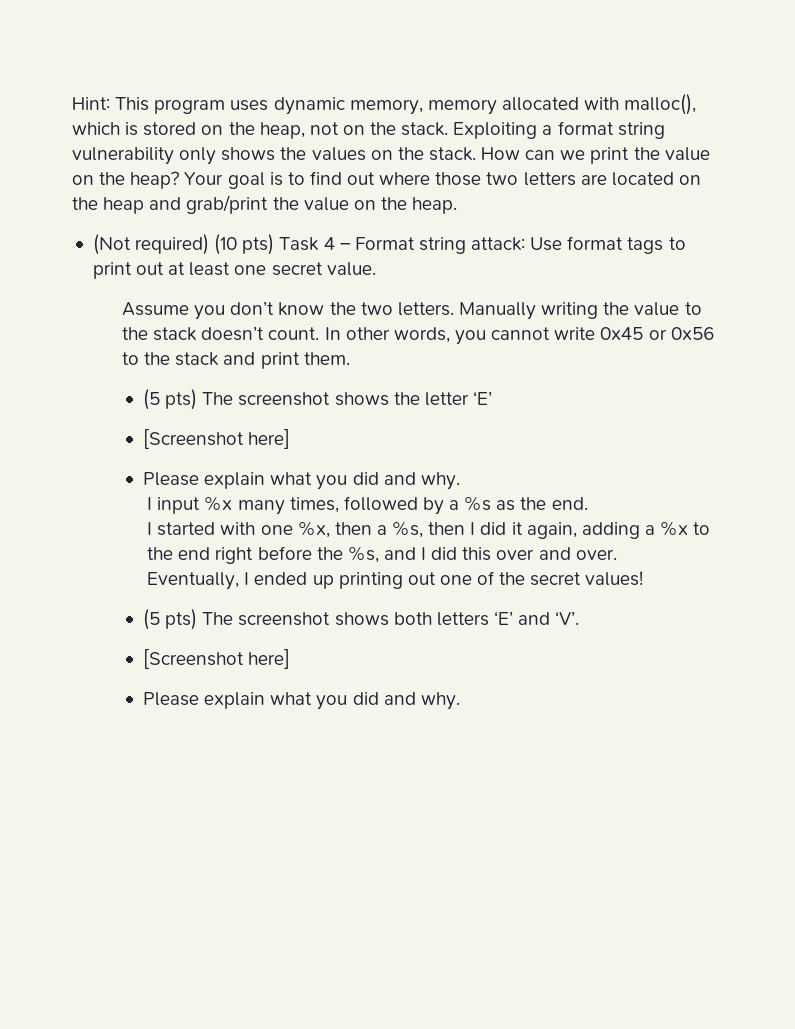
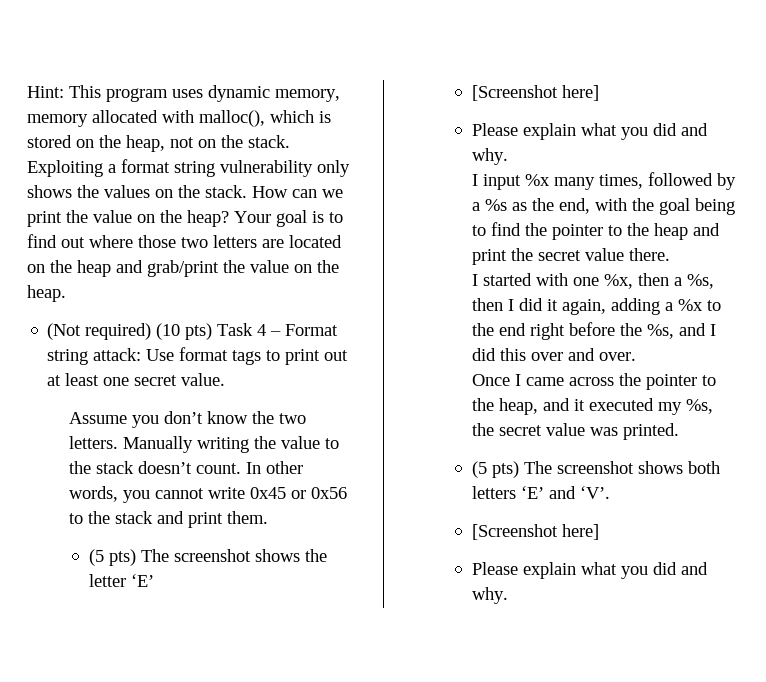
- I input %x many times, followed by a %s as the end.
+ I input %x many times, followed by a %s as the end, with the goal being to find the pointer to the heap and print the secret value there.
- Eventually, I ended up printing out one of the secret values!
+ Once I came across the pointer to the heap, and it executed my %s, the secret value was printed.

